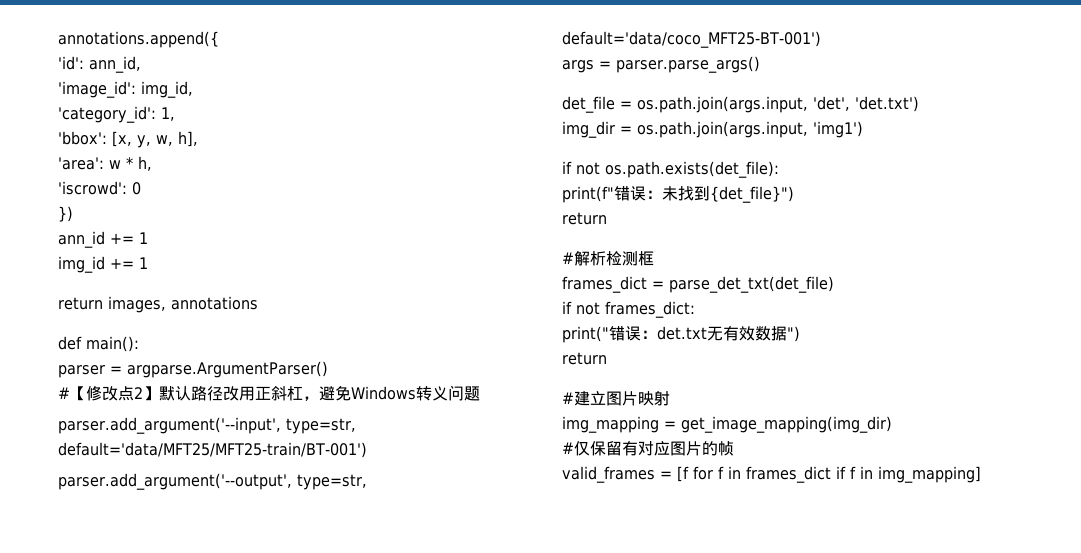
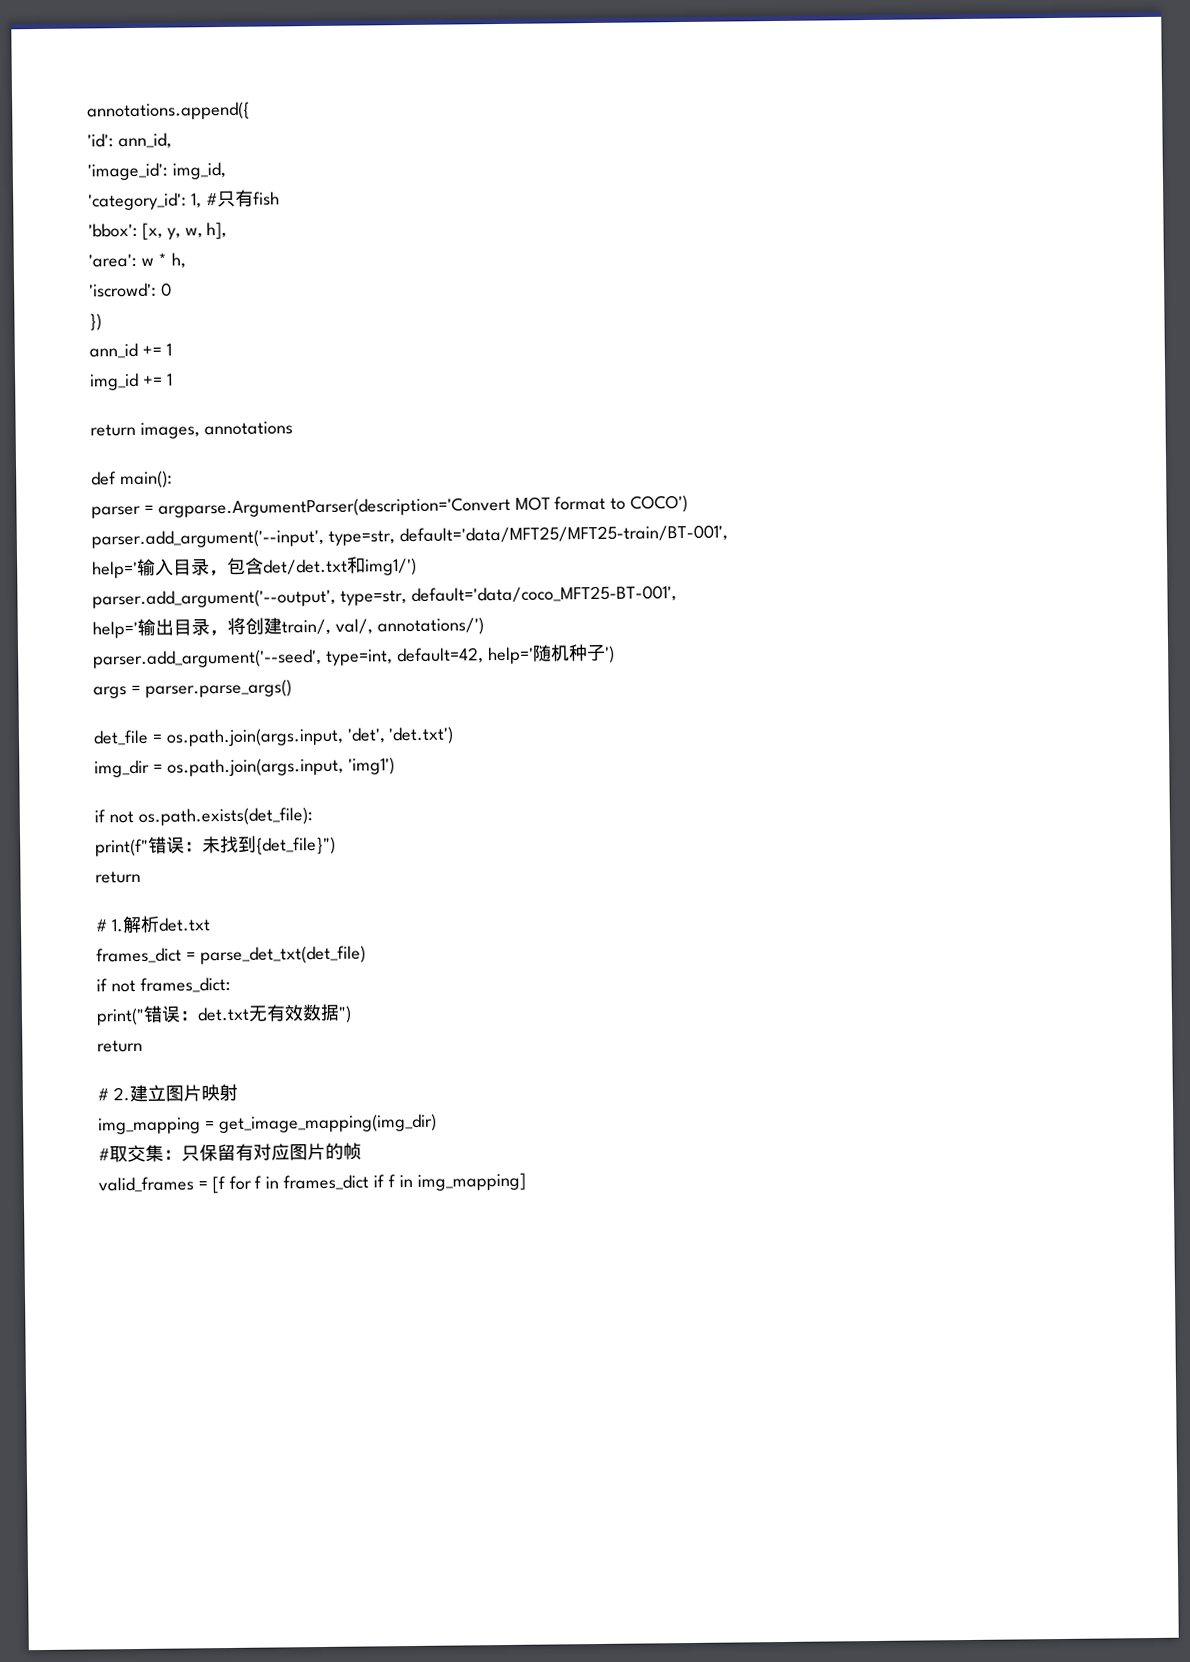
- 'category_id': 1,
+ 'category_id': 1, #只有fish
- parser = argparse.ArgumentParser()
- #【修改点2】默认路径改用正斜杠，避免Windows转义问题
- parser.add_argument('--input', type=str, default='data/MFT25/MFT25-train/BT-001')
- parser.add_argument('--output', type=str, default='data/coco_MFT25-BT-001')
+ parser = argparse.ArgumentParser(description='Convert MOT format to COCO')
+ parser.add_argument('--input', type=str, default='data/MFT25/MFT25-train/BT-001',
+ help='输入目录，包含det/det.txt和img1/')
+ parser.add_argument('--output', type=str, default='data/coco_MFT25-BT-001',
+ help='输出目录，将创建train/, val/, annotations/')
+ parser.add_argument('--seed', type=int, default=42, help='随机种子')
- #解析检测框
+ # 1.解析det.txt
- #建立图片映射
+ # 2.建立图片映射
- #仅保留有对应图片的帧
+ #取交集：只保留有对应图片的帧

